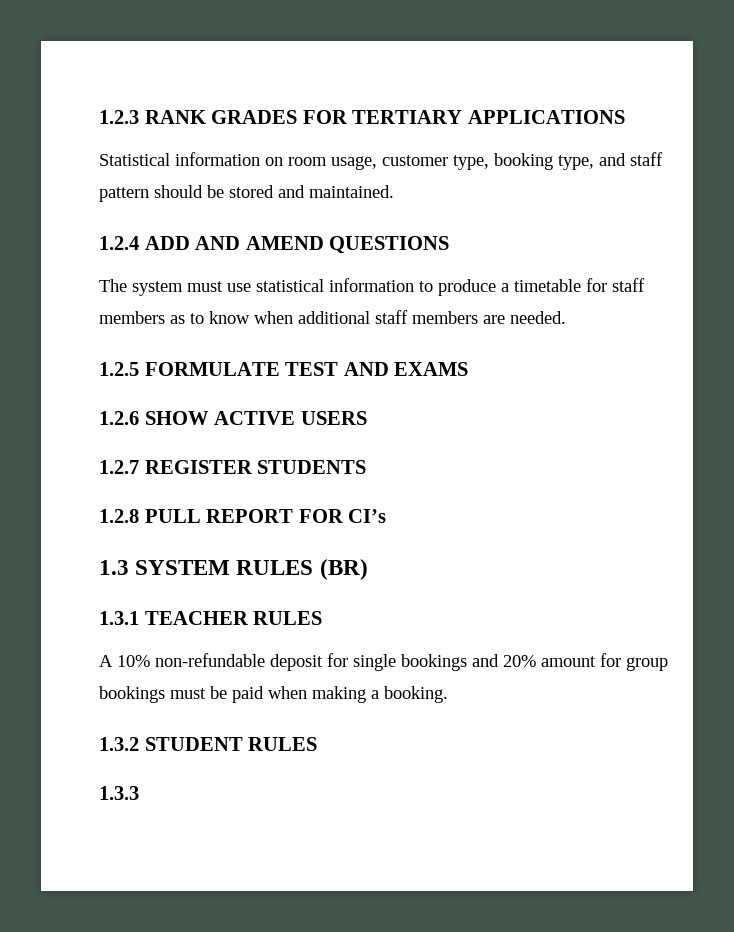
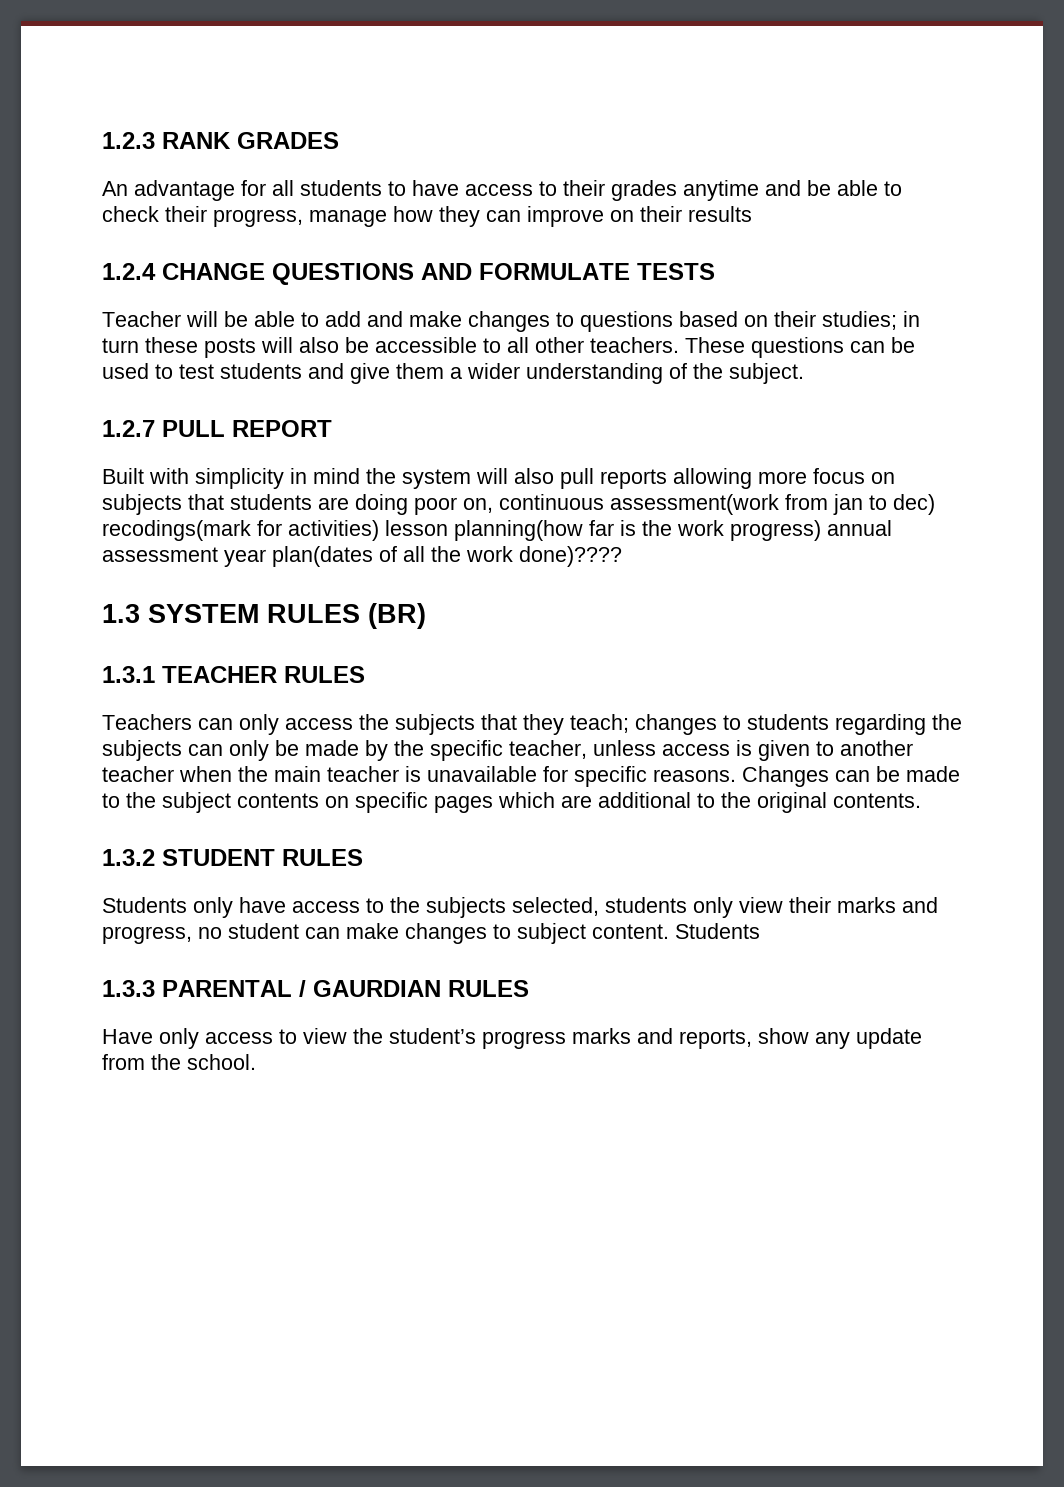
- 1.2.3 RANK GRADES FOR TERTIARY APPLICATIONS
- Statistical information on room usage, customer type, booking type, and staff pattern should be stored and maintained.
- 1.2.4 ADD AND AMEND QUESTIONS
- The system must use statistical information to produce a timetable for staff members as to know when additional staff members are needed.
- 1.2.5 FORMULATE TEST AND EXAMS
- 1.2.6 SHOW ACTIVE USERS
- 1.2.7 REGISTER STUDENTS
- 1.2.8 PULL REPORT FOR CI’s
+ 1.2.3 RANK GRADES
+ An advantage for all students to have access to their grades anytime and be able to check their progress, manage how they can improve on their results
+ 1.2.4 CHANGE QUESTIONS AND FORMULATE TESTS
+ Teacher will be able to add and make changes to questions based on their studies; in turn these posts will also be accessible to all other teachers. These questions can be used to test students and give them a wider understanding of the subject.
+ 1.2.7 PULL REPORT
+ Built with simplicity in mind the system will also pull reports allowing more focus on subjects that students are doing poor on, continuous assessment(work from jan to dec) recodings(mark for activities) lesson planning(how far is the work progress) annual assessment year plan(dates of all the work done)????
- A 10% non-refundable deposit for single bookings and 20% amount for group bookings must be paid when making a booking.
+ Teachers can only access the subjects that they teach; changes to students regarding the subjects can only be made by the specific teacher, unless access is given to another teacher when the main teacher is unavailable for specific reasons. Changes can be made to the subject contents on specific pages which are additional to the original contents.
  1.3.2 STUDENT RULES
- 1.3.3
+ Students only have access to the subjects selected, students only view their marks and progress, no student can make changes to subject content. Students
+ 1.3.3 PARENTAL / GAURDIAN RULES
+ Have only access to view the student’s progress marks and reports, show any update from the school.

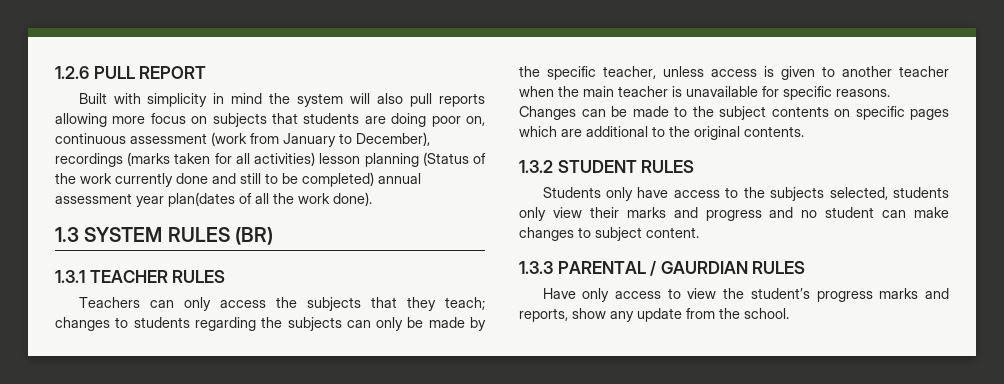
- 1.2.3 RANK GRADES
- An advantage for all students to have access to their grades anytime and be able to check their progress, manage how they can improve on their results
- 1.2.4 CHANGE QUESTIONS AND FORMULATE TESTS
- Teacher will be able to add and make changes to questions based on their studies; in turn these posts will also be accessible to all other teachers. These questions can be used to test students and give them a wider understanding of the subject.
- 1.2.7 PULL REPORT
+ 1.2.6 PULL REPORT
- Built with simplicity in mind the system will also pull reports allowing more focus on subjects that students are doing poor on, continuous assessment(work from jan to dec) recodings(mark for activities) lesson planning(how far is the work progress) annual assessment year plan(dates of all the work done)????
+ Built with simplicity in mind the system will also pull reports allowing more focus on subjects that students are doing poor on, continuous assessment (work from January to December), recordings (marks taken for all activities) lesson planning (Status of the work currently done and still to be completed) annual assessment year plan(dates of all the work done).
- Students only have access to the subjects selected, students only view their marks and progress, no student can make changes to subject content. Students
+ Students only have access to the subjects selected, students only view their marks and progress and no student can make changes to subject content.

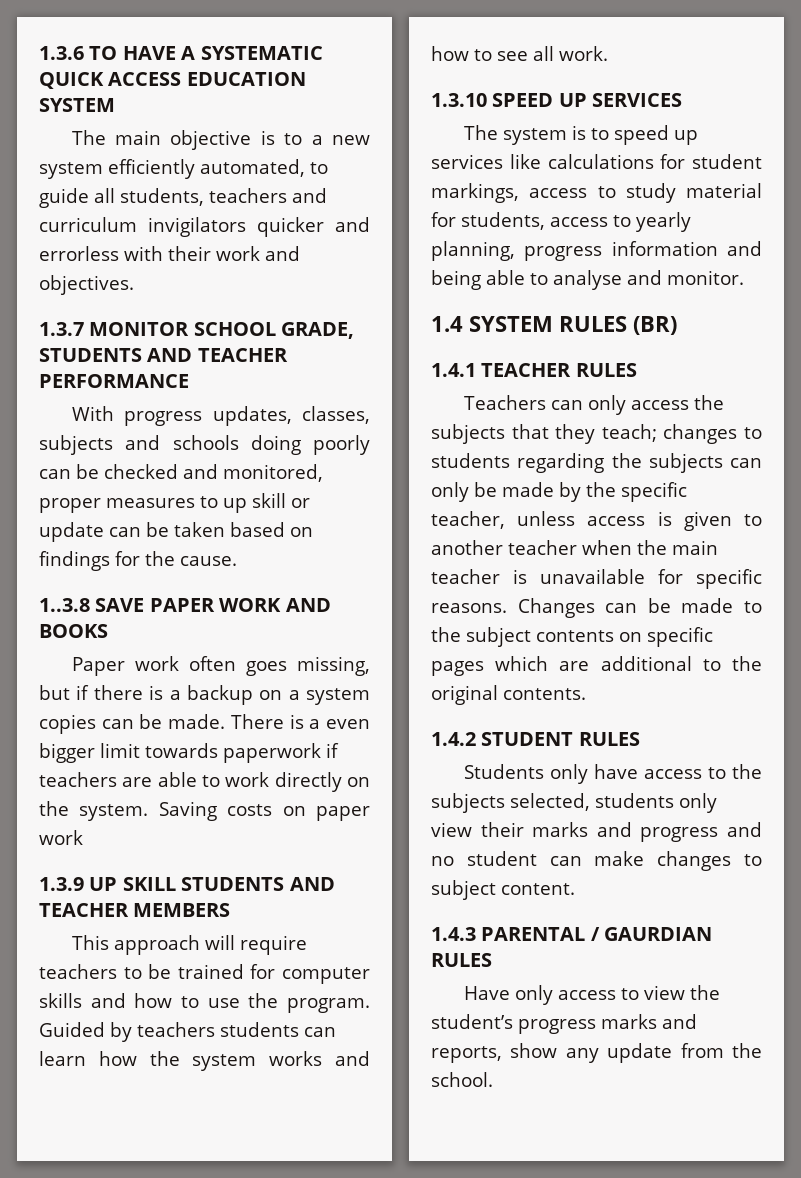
- 1.2.6 PULL REPORT
- Built with simplicity in mind the system will also pull reports allowing more focus on subjects that students are doing poor on, continuous assessment (work from January to December), recordings (marks taken for all activities) lesson planning (Status of the work currently done and still to be completed) annual assessment year plan(dates of all the work done).
- 1.3 SYSTEM RULES (BR)
+ 1.3.6 TO HAVE A SYSTEMATIC QUICK ACCESS EDUCATION SYSTEM
+ The main objective is to a new system efficiently automated, to guide all students, teachers and curriculum invigilators quicker and errorless with their work and objectives.
+ 1.3.7 MONITOR SCHOOL GRADE, STUDENTS AND TEACHER PERFORMANCE
+ With progress updates, classes, subjects and schools doing poorly can be checked and monitored, proper measures to up skill or update can be taken based on findings for the cause.
+ 1..3.8 SAVE PAPER WORK AND BOOKS
+ Paper work often goes missing, but if there is a backup on a system copies can be made. There is a even bigger limit towards paperwork if teachers are able to work directly on the system. Saving costs on paper work
+ 1.3.9 UP SKILL STUDENTS AND TEACHER MEMBERS
+ This approach will require teachers to be trained for computer skills and how to use the program. Guided by teachers students can learn how the system works and how to see all work.
+ 1.3.10 SPEED UP SERVICES
+ The system is to speed up services like calculations for student markings, access to study material for students, access to yearly planning, progress information and being able to analyse and monitor.
+ 1.4 SYSTEM RULES (BR)
- 1.3.1 TEACHER RULES
+ 1.4.1 TEACHER RULES
- 1.3.2 STUDENT RULES
+ 1.4.2 STUDENT RULES
- 1.3.3 PARENTAL / GAURDIAN RULES
+ 1.4.3 PARENTAL / GAURDIAN RULES

